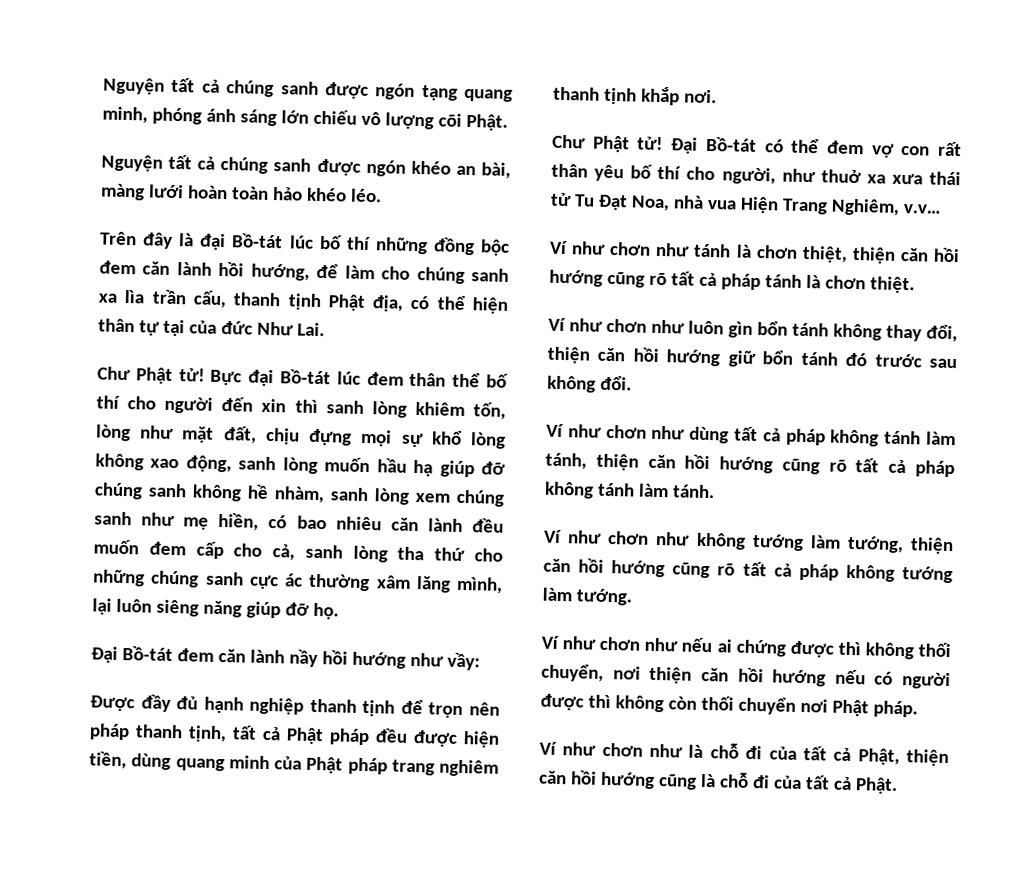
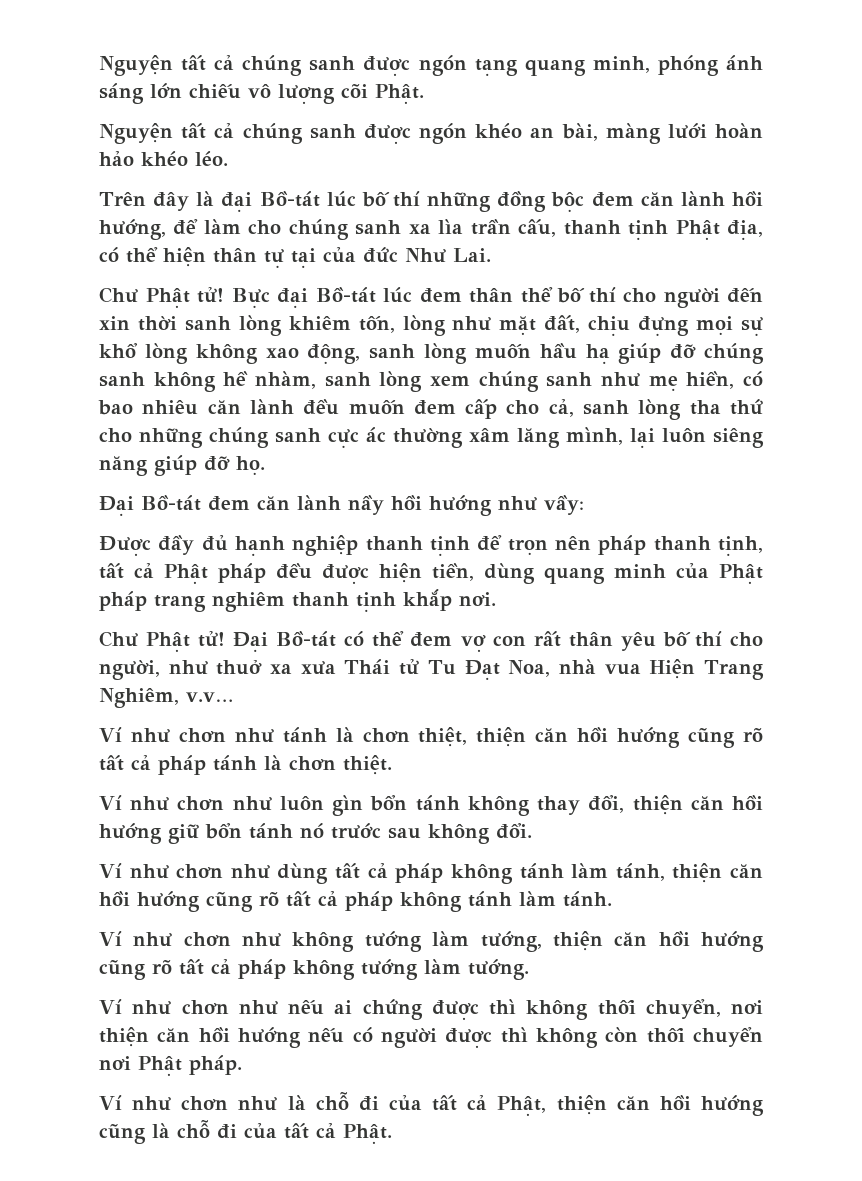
- Nguyện tất cả chúng sanh được ngón khéo an bài, màng lưới hoàn toàn hảo khéo léo.
+ Nguyện tất cả chúng sanh được ngón khéo an bài, màng lưới hoàn hảo khéo léo.
- Bực đại Bồ-tát lúc đem thân thể bố thí cho người đến xin thì sanh lòng khiêm tốn, lòng như mặt đất, chịu đựng mọi sự khổ lòng không xao động, sanh lòng muốn hầu hạ giúp đỡ chúng sanh không hề nhàm, sanh lòng xem chúng sanh như mẹ hiền, có bao nhiêu căn lành đều muốn đem cấp cho cả, sanh lòng tha thứ cho những chúng sanh cực ác thường xâm lăng mình, lại luôn siêng năng giúp đỡ họ.
+ Bực đại Bồ-tát lúc đem thân thể bố thí cho người đến xin thời sanh lòng khiêm tốn, lòng như mặt đất, chịu đựng mọi sự khổ lòng không xao động, sanh lòng muốn hầu hạ giúp đỡ chúng sanh không hề nhàm, sanh lòng xem chúng sanh như mẹ hiền, có bao nhiêu căn lành đều muốn đem cấp cho cả, sanh lòng tha thứ cho những chúng sanh cực ác thường xâm lăng mình, lại luôn siêng năng giúp đỡ họ.
- Ðại Bồ-tát có thể đem vợ con rất thân yêu bố thí cho người, như thuở xa xưa thái tử Tu Ðạt Noa, nhà vua Hiện Trang Nghiêm, v.v…
+ Ðại Bồ-tát có thể đem vợ con rất thân yêu bố thí cho người, như thuở xa xưa Thái tử Tu Ðạt Noa, nhà vua Hiện Trang Nghiêm, v.v…
- Ví như chơn như luôn gìn bổn tánh không thay đổi, thiện căn hồi hướng giữ bổn tánh đó trước sau không đổi.
+ Ví như chơn như luôn gìn bổn tánh không thay đổi, thiện căn hồi hướng giữ bổn tánh nó trước sau không đổi.

